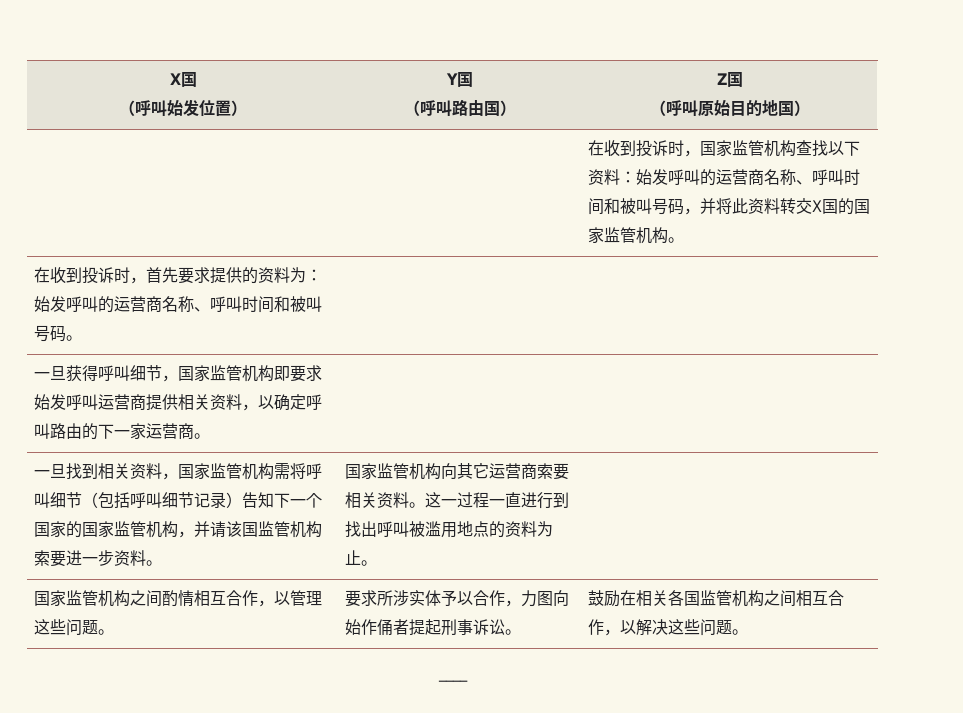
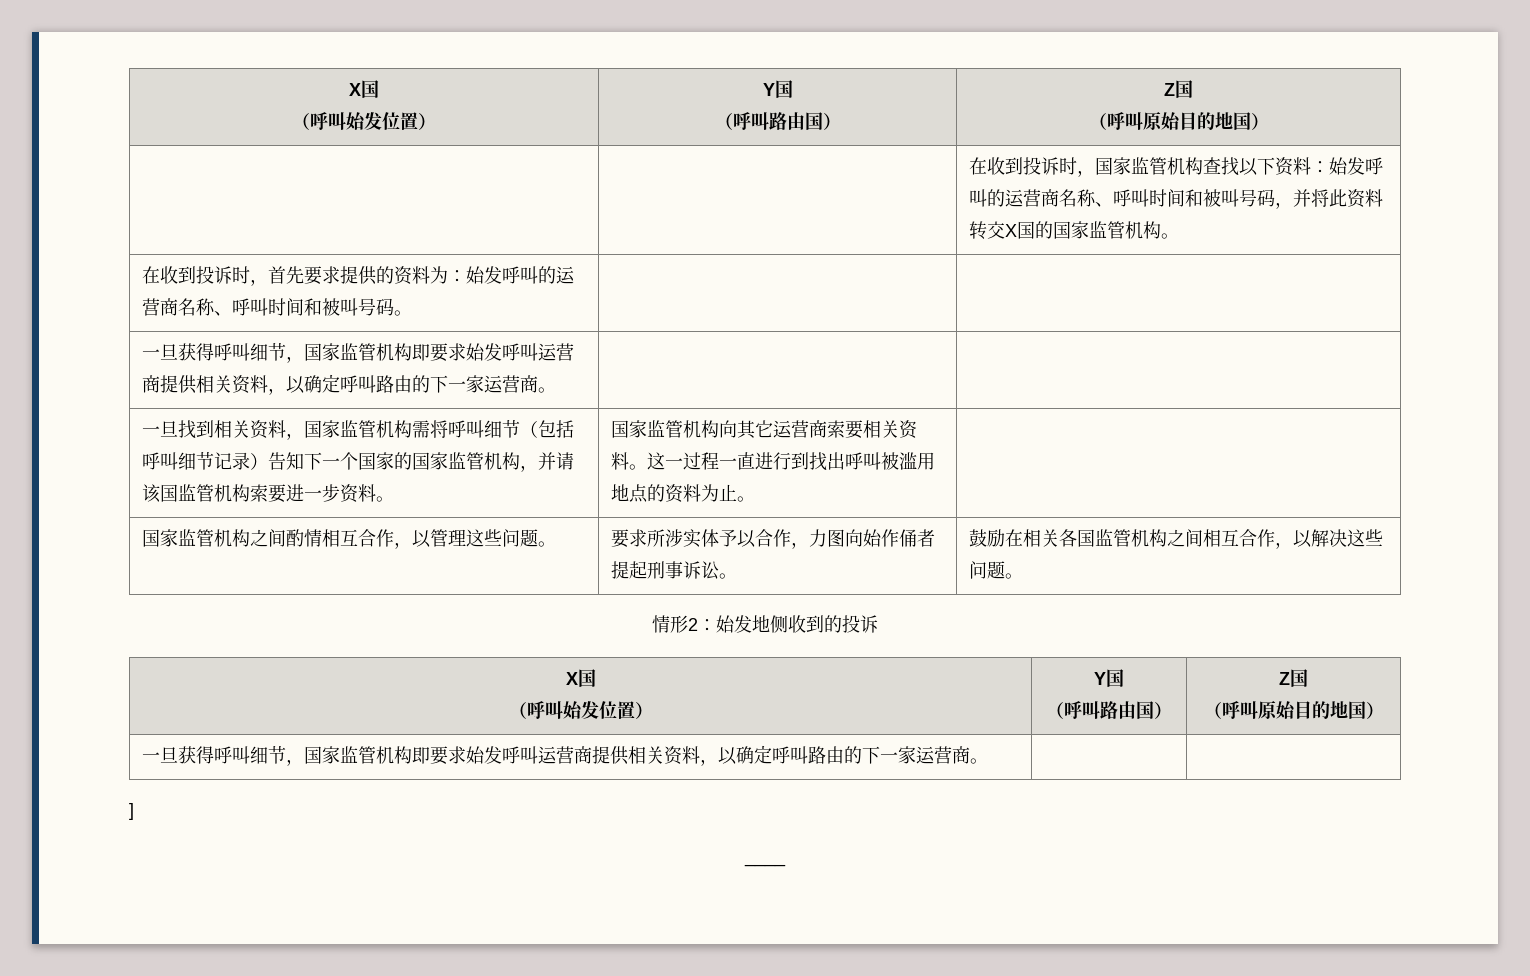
+ 情形2：始发地侧收到的投诉
+ X国
+ （呼叫始发位置） | Y国
+ （呼叫路由国） | Z国
+ （呼叫原始目的地国）
+ 一旦获得呼叫细节，国家监管机构即要求始发呼叫运营商提供相关资料，以确定呼叫路由的下一家运营商。 | |
+ ]

